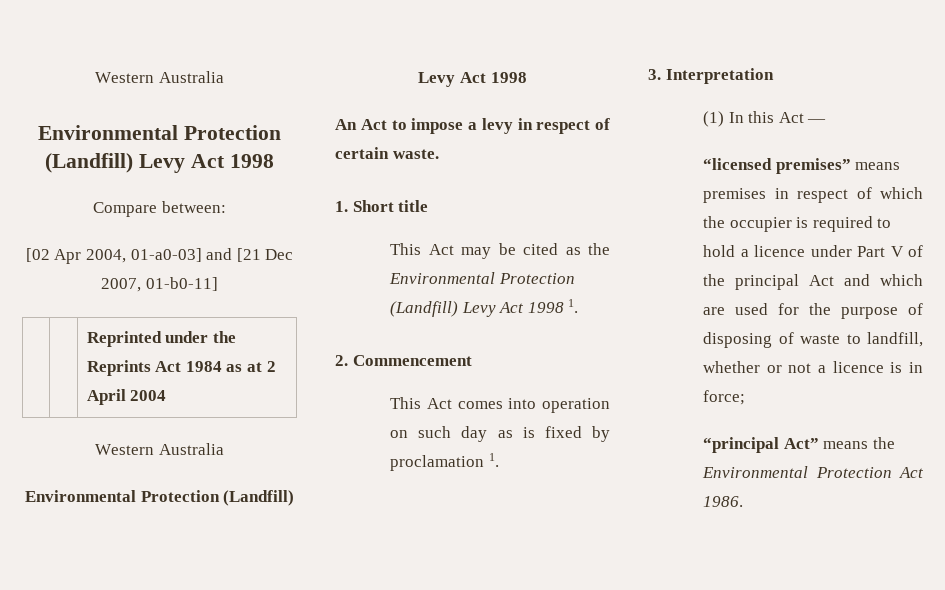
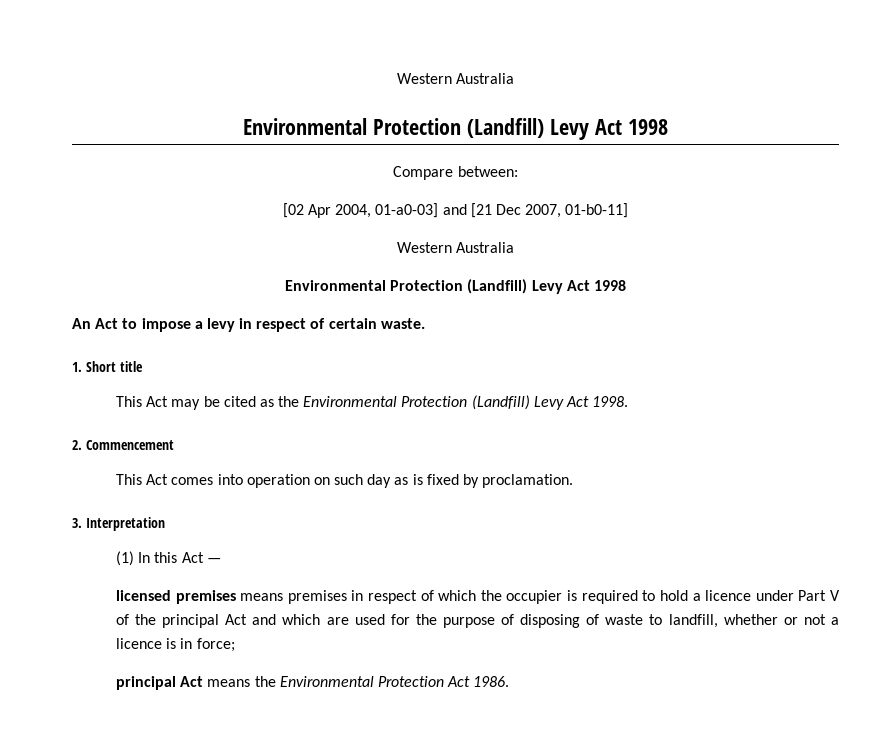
- | | Reprinted under the Reprints Act 1984 as at 2 April 2004
- This Act may be cited as the Environmental Protection (Landfill) Levy Act 1998 1.
+ This Act may be cited as the Environmental Protection (Landfill) Levy Act 1998.
- This Act comes into operation on such day as is fixed by proclamation 1.
+ This Act comes into operation on such day as is fixed by proclamation.
- “licensed premises” means premises in respect of which the occupier is required to hold a licence under Part V of the principal Act and which are used for the purpose of disposing of waste to landfill, whether or not a licence is in force;
+ licensed premises means premises in respect of which the occupier is required to hold a licence under Part V of the principal Act and which are used for the purpose of disposing of waste to landfill, whether or not a licence is in force;
- “principal Act” means the Environmental Protection Act 1986.
+ principal Act means the Environmental Protection Act 1986.

